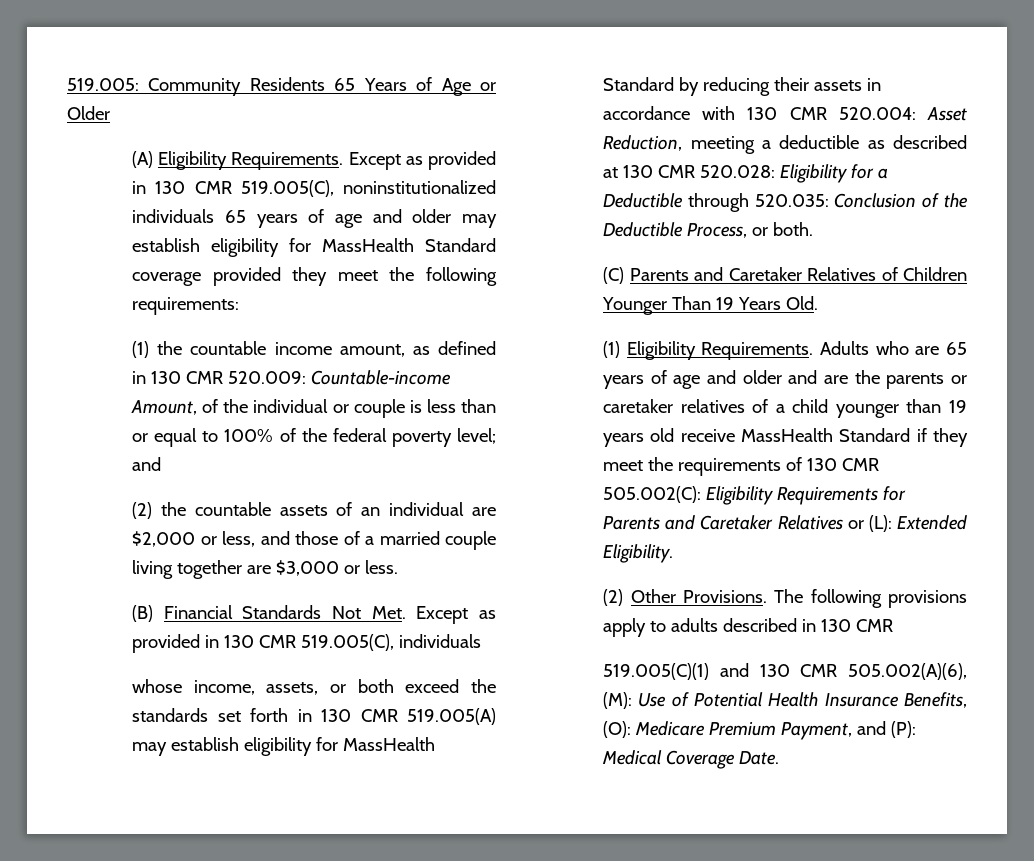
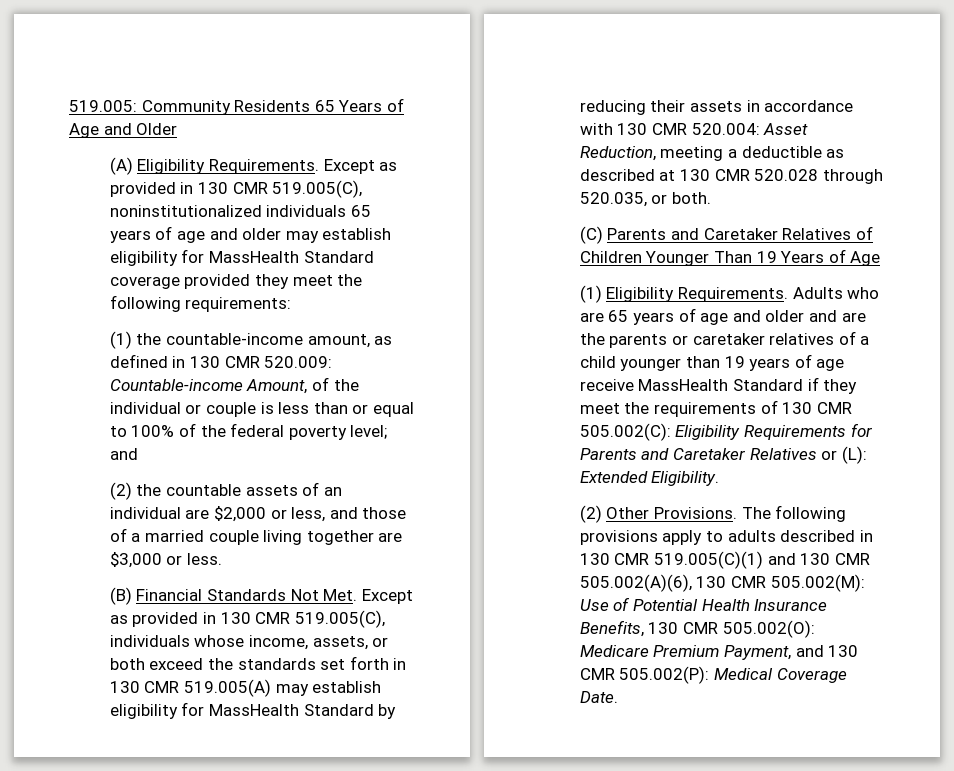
- 519.005: Community Residents 65 Years of Age or Older
+ 519.005: Community Residents 65 Years of Age and Older
- (1) the countable income amount, as defined in 130 CMR 520.009: Countable-income Amount, of the individual or couple is less than or equal to 100% of the federal poverty level; and
+ (1) the countable-income amount, as defined in 130 CMR 520.009: Countable-income Amount, of the individual or couple is less than or equal to 100% of the federal poverty level; and
- (B) Financial Standards Not Met. Except as provided in 130 CMR 519.005(C), individuals
- whose income, assets, or both exceed the standards set forth in 130 CMR 519.005(A) may establish eligibility for MassHealth Standard by reducing their assets in accordance with 130 CMR 520.004: Asset Reduction, meeting a deductible as described at 130 CMR 520.028: Eligibility for a Deductible through 520.035: Conclusion of the Deductible Process, or both.
+ (B) Financial Standards Not Met. Except as provided in 130 CMR 519.005(C), individuals whose income, assets, or both exceed the standards set forth in 130 CMR 519.005(A) may establish eligibility for MassHealth Standard by reducing their assets in accordance with 130 CMR 520.004: Asset Reduction, meeting a deductible as described at 130 CMR 520.028 through 520.035, or both.
- (C) Parents and Caretaker Relatives of Children Younger Than 19 Years Old.
+ (C) Parents and Caretaker Relatives of Children Younger Than 19 Years of Age
- Adults who are 65 years of age and older and are the parents or caretaker relatives of a child younger than 19 years old receive MassHealth Standard if they meet the requirements of 130 CMR 505.002(C): Eligibility Requirements for Parents and Caretaker Relatives or (L): Extended Eligibility.
+ Adults who are 65 years of age and older and are the parents or caretaker relatives of a child younger than 19 years of age receive MassHealth Standard if they meet the requirements of 130 CMR 505.002(C): Eligibility Requirements for Parents and Caretaker Relatives or (L): Extended Eligibility.
- The following provisions apply to adults described in 130 CMR
- 519.005(C)(1) and 130 CMR 505.002(A)(6), (M): Use of Potential Health Insurance Benefits, (O): Medicare Premium Payment, and (P): Medical Coverage Date.
+ The following provisions apply to adults described in 130 CMR 519.005(C)(1) and 130 CMR 505.002(A)(6), 130 CMR 505.002(M): Use of Potential Health Insurance Benefits, 130 CMR 505.002(O): Medicare Premium Payment, and 130 CMR 505.002(P): Medical Coverage Date.

